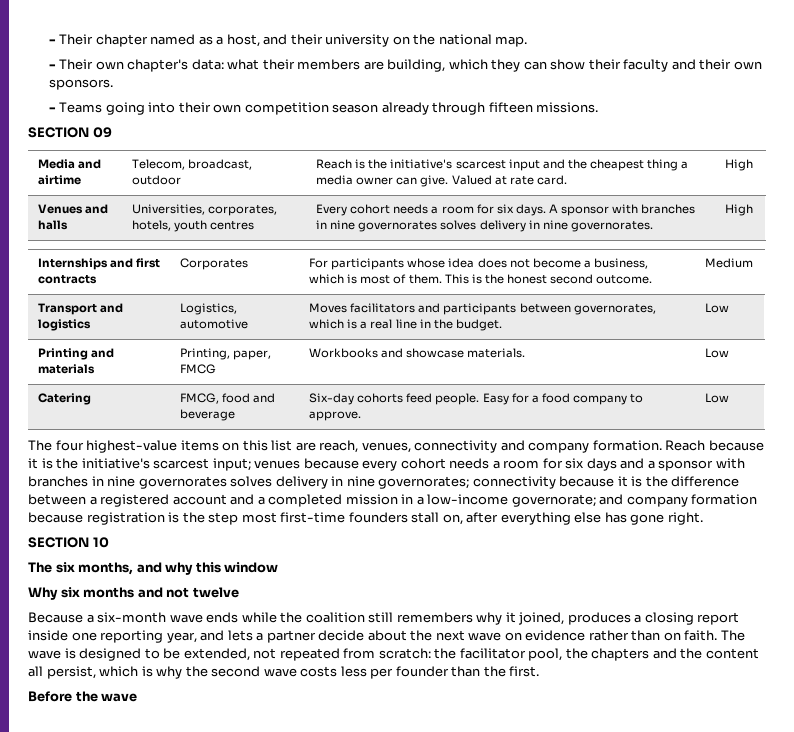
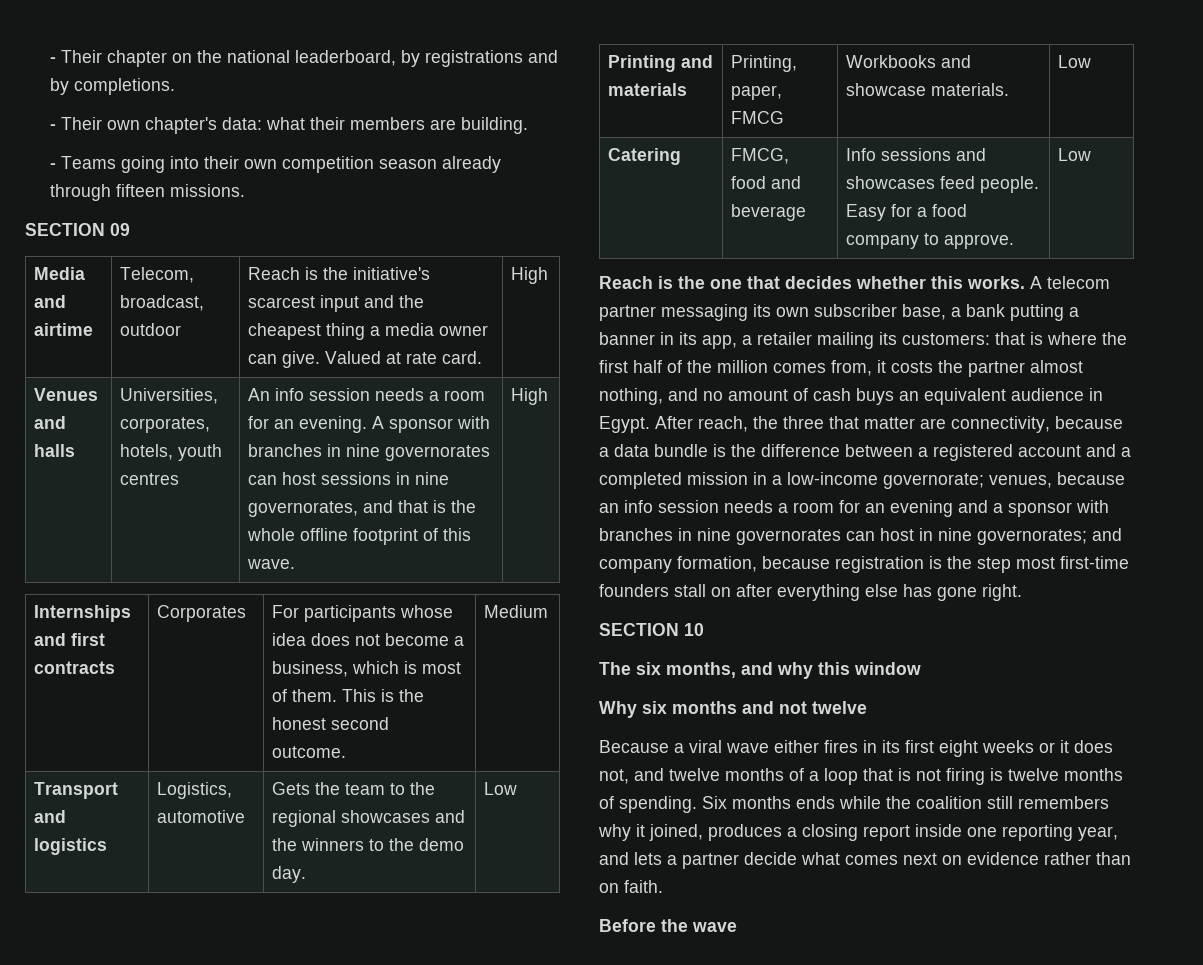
- - Their chapter named as a host, and their university on the national map.
+ - Their chapter on the national leaderboard, by registrations and by completions.
- - Their own chapter's data: what their members are building, which they can show their faculty and their own sponsors.
+ - Their own chapter's data: what their members are building.
- Every cohort needs a room for six days.
+ An info session needs a room for an evening.
- A sponsor with branches in nine governorates solves delivery in nine governorates.
+ A sponsor with branches in nine governorates can host sessions in nine governorates, and that is the whole offline footprint of this wave.
- Transport and logistics | Logistics, automotive | Moves facilitators and participants between governorates, which is a real line in the budget. | Low
+ Transport and logistics | Logistics, automotive | Gets the team to the regional showcases and the winners to the demo day. | Low
- Catering | FMCG, food and beverage | Six-day cohorts feed people. Easy for a food company to approve. | Low
+ Catering | FMCG, food and beverage | Info sessions and showcases feed people. Easy for a food company to approve. | Low
- The four highest-value items on this list are reach, venues, connectivity and company formation. Reach because it is the initiative's scarcest input; venues because every cohort needs a room for six days and a sponsor with branches in nine governorates solves delivery in nine governorates; connectivity because it is the difference between a registered account and a completed mission in a low-income governorate; and company formation because registration is the step most first-time founders stall on, after everything else has gone right.
+ Reach is the one that decides whether this works. A telecom partner messaging its own subscriber base, a bank putting a banner in its app, a retailer mailing its customers: that is where the first half of the million comes from, it costs the partner almost nothing, and no amount of cash buys an equivalent audience in Egypt. After reach, the three that matter are connectivity, because a data bundle is the difference between a registered account and a completed mission in a low-income governorate; venues, because an info session needs a room for an evening and a sponsor with branches in nine governorates can host in nine governorates; and company formation, because registration is the step most first-time founders stall on after everything else has gone right.
- Because a six-month wave ends while the coalition still remembers why it joined, produces a closing report inside one reporting year, and lets a partner decide about the next wave on evidence rather than on faith. The wave is designed to be extended, not repeated from scratch: the facilitator pool, the chapters and the content all persist, which is why the second wave costs less per founder than the first.
+ Because a viral wave either fires in its first eight weeks or it does not, and twelve months of a loop that is not firing is twelve months of spending. Six months ends while the coalition still remembers why it joined, produces a closing report inside one reporting year, and lets a partner decide what comes next on evidence rather than on faith.

